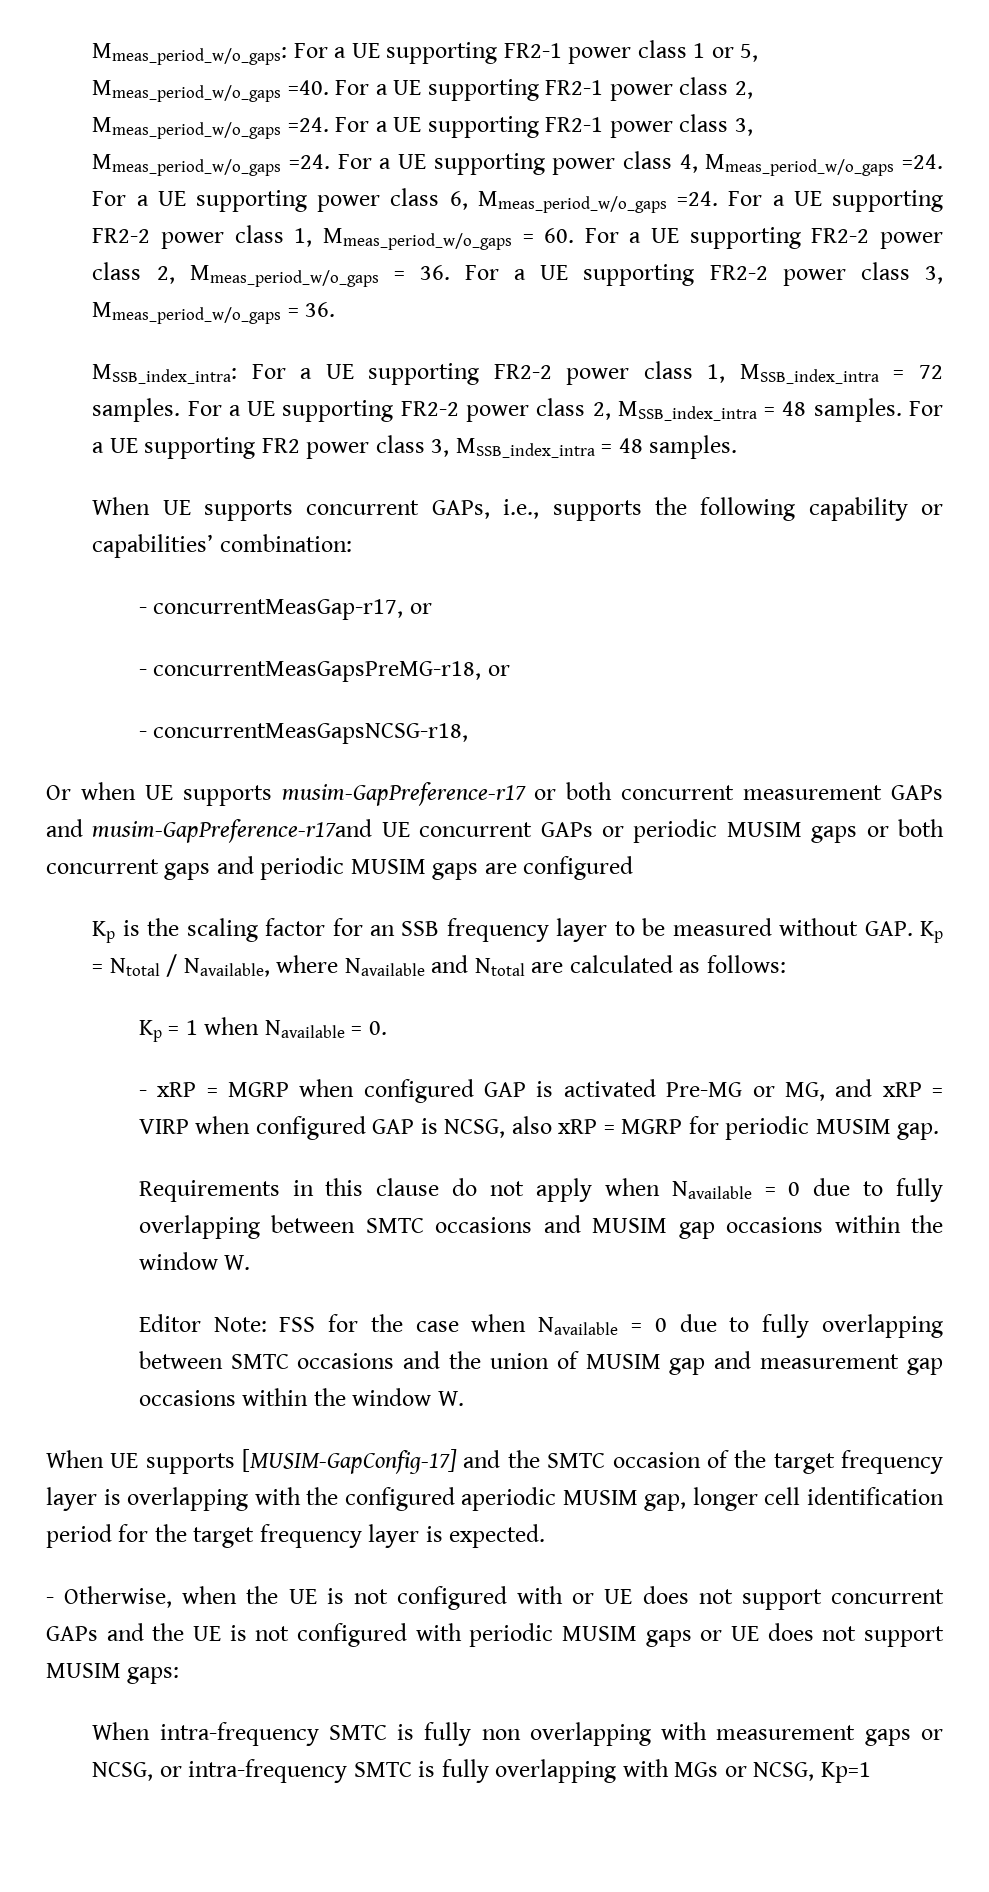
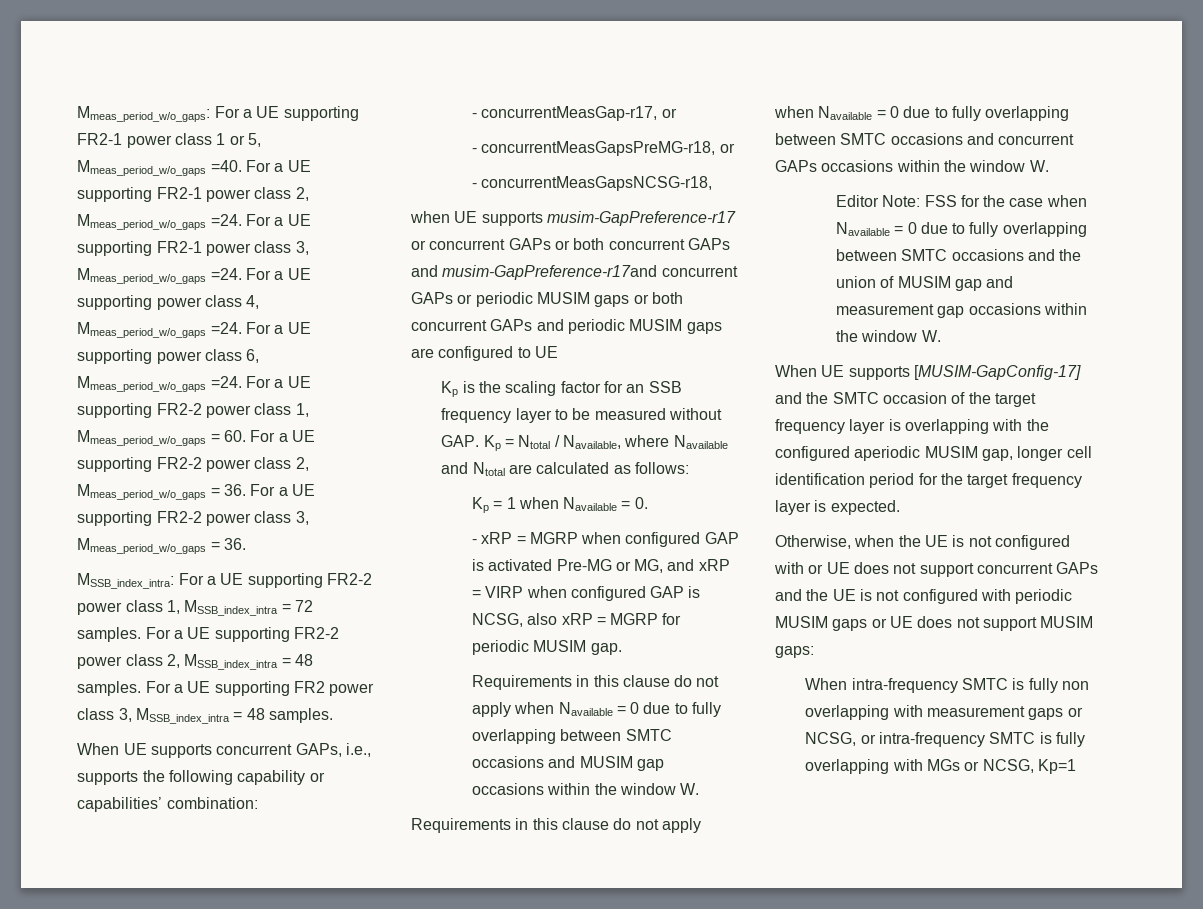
- Or when UE supports musim-GapPreference-r17 or both concurrent measurement GAPs and musim-GapPreference-r17and UE concurrent GAPs or periodic MUSIM gaps or both concurrent gaps and periodic MUSIM gaps are configured
+ when UE supports musim-GapPreference-r17 or concurrent GAPs or both concurrent GAPs and musim-GapPreference-r17and concurrent GAPs or periodic MUSIM gaps or both concurrent GAPs and periodic MUSIM gaps are configured to UE
+ Requirements in this clause do not apply when Navailable = 0 due to fully overlapping between SMTC occasions and concurrent GAPs occasions within the window W.
- - Otherwise, when the UE is not configured with or UE does not support concurrent GAPs and the UE is not configured with periodic MUSIM gaps or UE does not support MUSIM gaps:
+ Otherwise, when the UE is not configured with or UE does not support concurrent GAPs and the UE is not configured with periodic MUSIM gaps or UE does not support MUSIM gaps:

